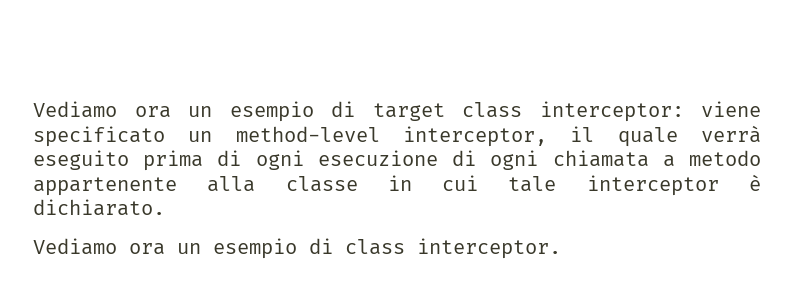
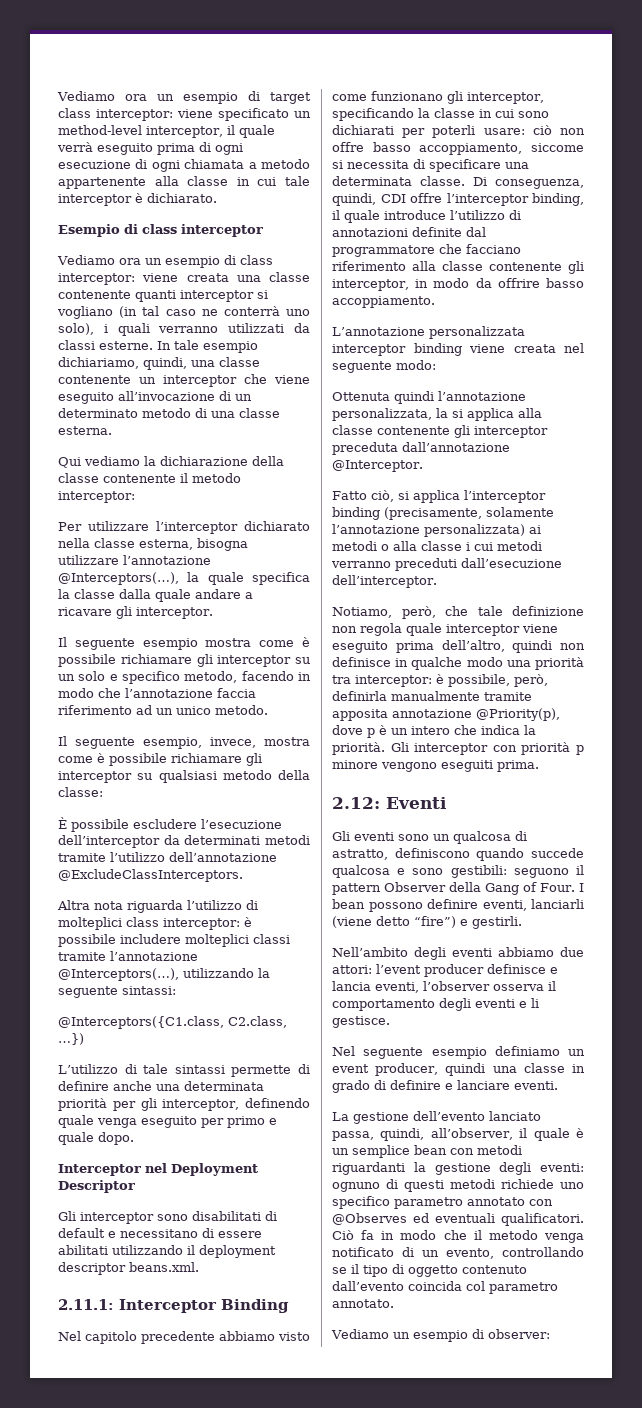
+ Esempio di class interceptor
- Vediamo ora un esempio di class interceptor.
+ Vediamo ora un esempio di class interceptor: viene creata una classe contenente quanti interceptor si vogliano (in tal caso ne conterrà uno solo), i quali verranno utilizzati da classi esterne. In tale esempio dichiariamo, quindi, una classe contenente un interceptor che viene eseguito all’invocazione di un determinato metodo di una classe esterna.
+ Qui vediamo la dichiarazione della classe contenente il metodo interceptor:
+ Per utilizzare l’interceptor dichiarato nella classe esterna, bisogna utilizzare l’annotazione @Interceptors(…), la quale specifica la classe dalla quale andare a ricavare gli interceptor.
+ Il seguente esempio mostra come è possibile richiamare gli interceptor su un solo e specifico metodo, facendo in modo che l’annotazione faccia riferimento ad un unico metodo.
+ Il seguente esempio, invece, mostra come è possibile richiamare gli interceptor su qualsiasi metodo della classe:
+ È possibile escludere l’esecuzione dell’interceptor da determinati metodi tramite l’utilizzo dell’annotazione @ExcludeClassInterceptors.
+ Altra nota riguarda l’utilizzo di molteplici class interceptor: è possibile includere molteplici classi tramite l’annotazione @Interceptors(…), utilizzando la seguente sintassi:
+ @Interceptors({C1.class, C2.class, …})
+ L’utilizzo di tale sintassi permette di definire anche una determinata priorità per gli interceptor, definendo quale venga eseguito per primo e quale dopo.
+ Interceptor nel Deployment Descriptor
+ Gli interceptor sono disabilitati di default e necessitano di essere abilitati utilizzando il deployment descriptor beans.xml.
+ 2.11.1: Interceptor Binding
+ Nel capitolo precedente abbiamo visto come funzionano gli interceptor, specificando la classe in cui sono dichiarati per poterli usare: ciò non offre basso accoppiamento, siccome si necessita di specificare una determinata classe. Di conseguenza, quindi, CDI offre l’interceptor binding, il quale introduce l’utilizzo di annotazioni definite dal programmatore che facciano riferimento alla classe contenente gli interceptor, in modo da offrire basso accoppiamento.
+ L’annotazione personalizzata interceptor binding viene creata nel seguente modo:
+ Ottenuta quindi l’annotazione personalizzata, la si applica alla classe contenente gli interceptor preceduta dall’annotazione @Interceptor.
+ Fatto ciò, si applica l’interceptor binding (precisamente, solamente l’annotazione personalizzata) ai metodi o alla classe i cui metodi verranno preceduti dall’esecuzione dell’interceptor.
+ Notiamo, però, che tale definizione non regola quale interceptor viene eseguito prima dell’altro, quindi non definisce in qualche modo una priorità tra interceptor: è possibile, però, definirla manualmente tramite apposita annotazione @Priority(p), dove p è un intero che indica la priorità. Gli interceptor con priorità p minore vengono eseguiti prima.
+ 2.12: Eventi
+ Gli eventi sono un qualcosa di astratto, definiscono quando succede qualcosa e sono gestibili: seguono il pattern Observer della Gang of Four. I bean possono definire eventi, lanciarli (viene detto “fire”) e gestirli.
+ Nell’ambito degli eventi abbiamo due attori: l’event producer definisce e lancia eventi, l’observer osserva il comportamento degli eventi e li gestisce.
+ Nel seguente esempio definiamo un event producer, quindi una classe in grado di definire e lanciare eventi.
+ La gestione dell’evento lanciato passa, quindi, all’observer, il quale è un semplice bean con metodi riguardanti la gestione degli eventi: ognuno di questi metodi richiede uno specifico parametro annotato con @Observes ed eventuali qualificatori. Ciò fa in modo che il metodo venga notificato di un evento, controllando se il tipo di oggetto contenuto dall’evento coincida col parametro annotato.
+ Vediamo un esempio di observer:

